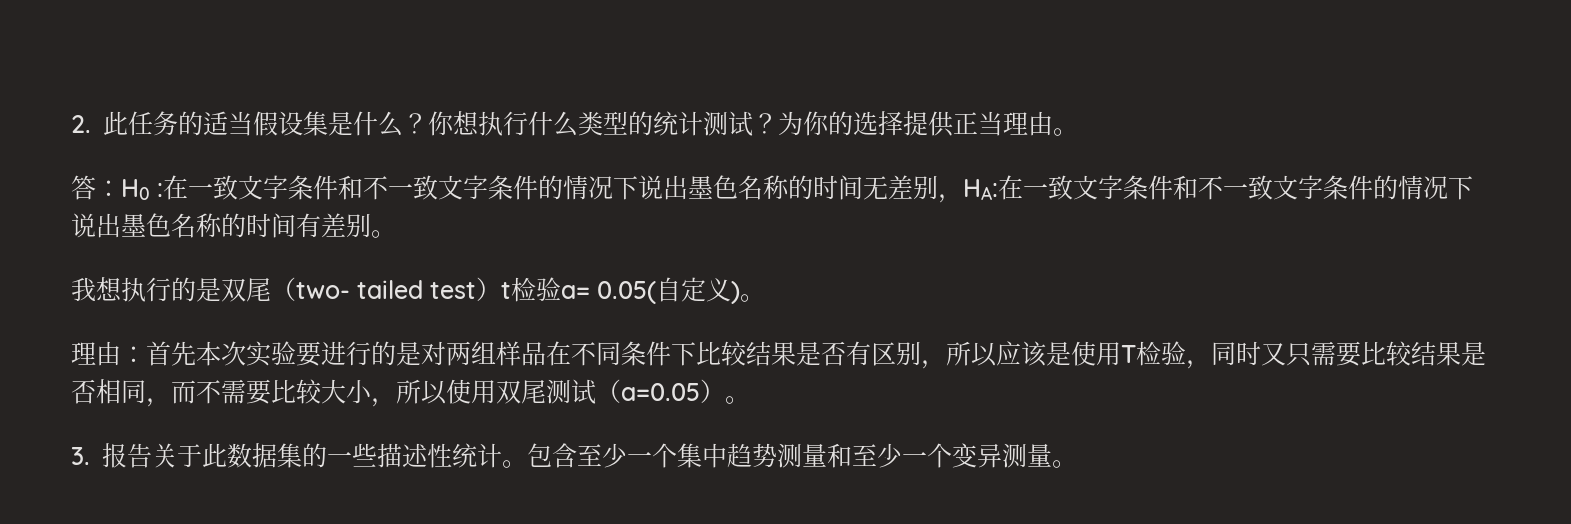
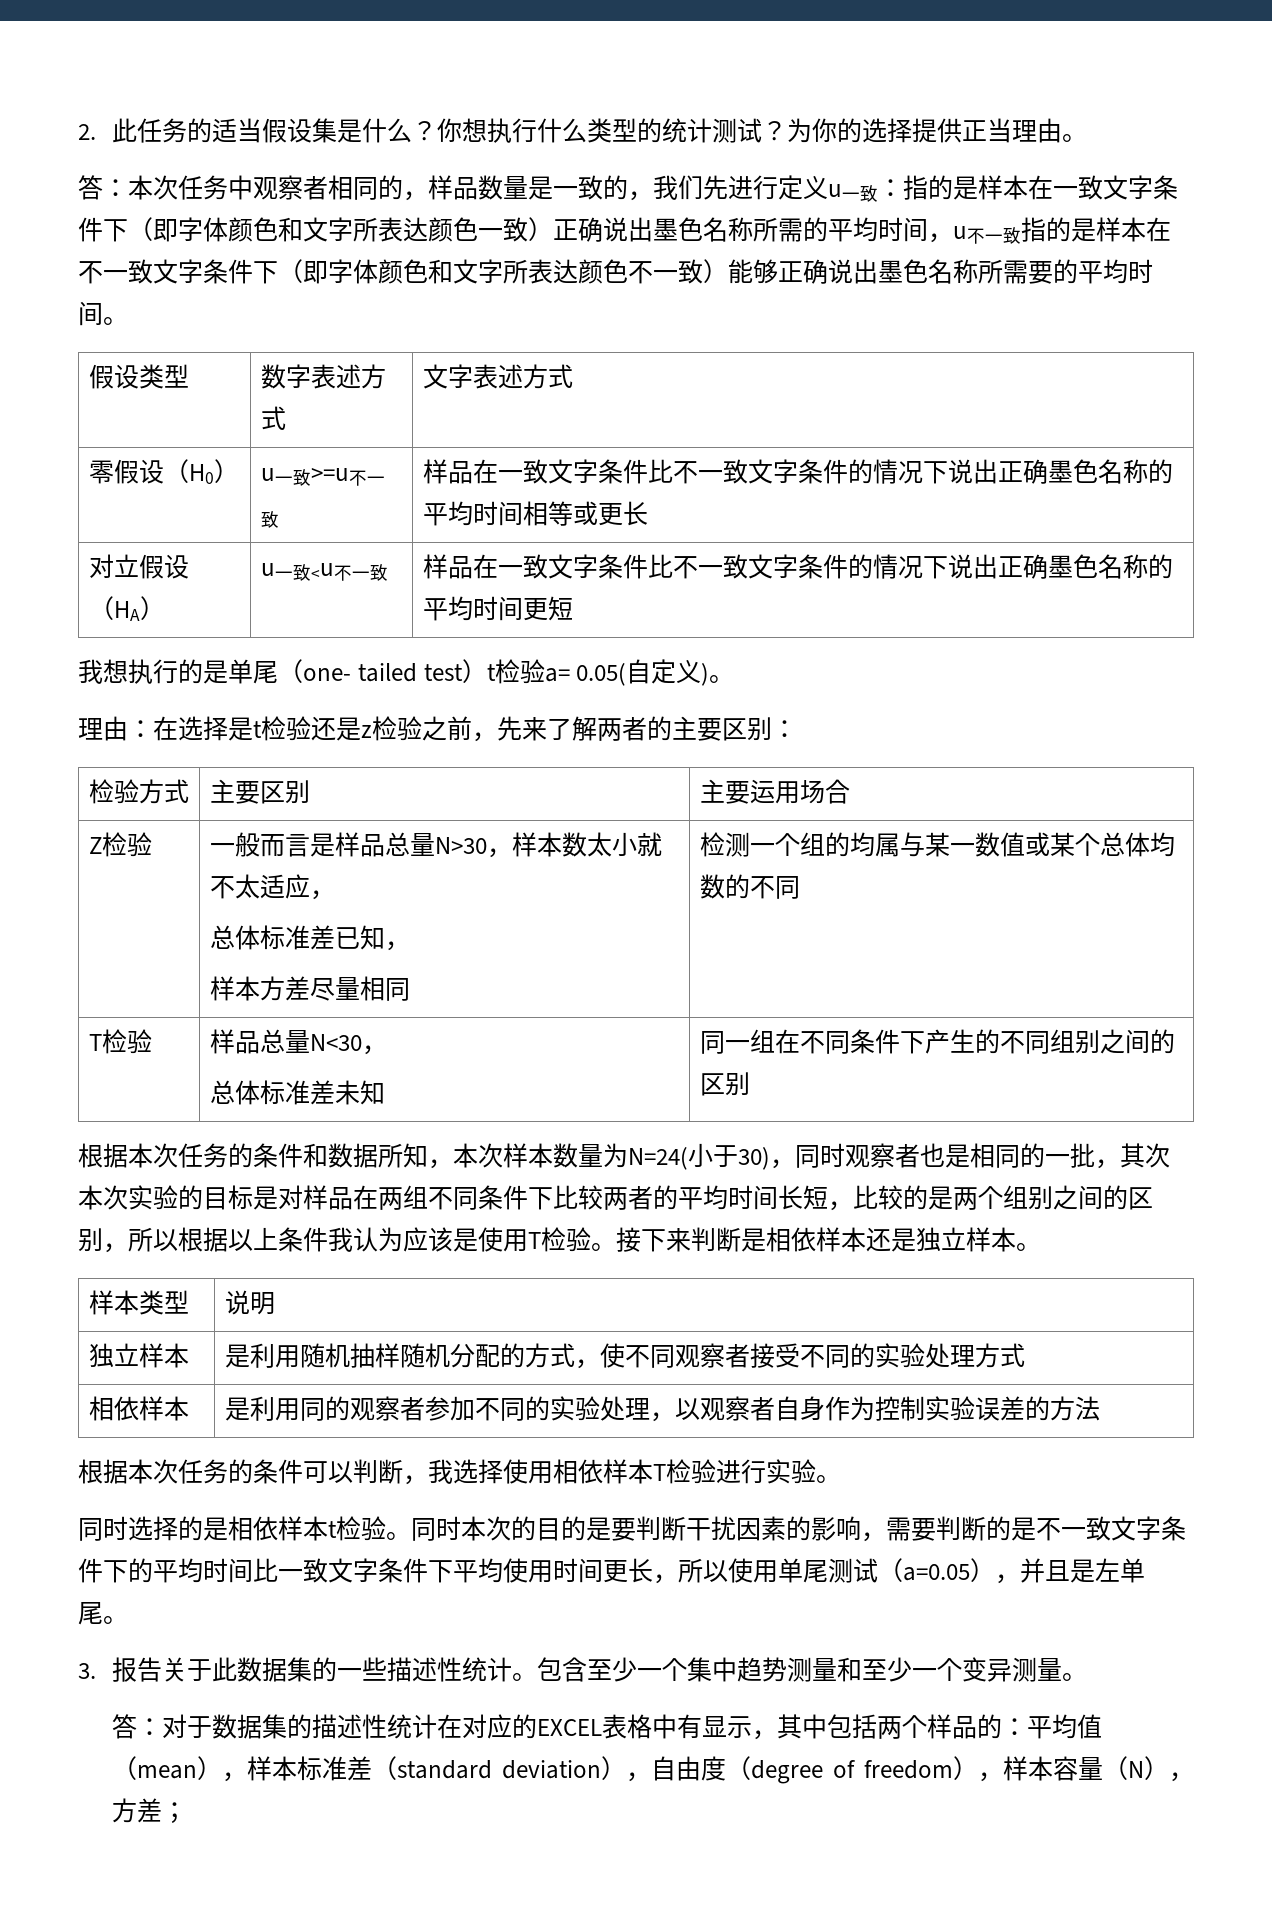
- 答：H0 :在一致文字条件和不一致文字条件的情况下说出墨色名称的时间无差别，HA:在一致文字条件和不一致文字条件的情况下说出墨色名称的时间有差别。
+ 答：本次任务中观察者相同的，样品数量是一致的，我们先进行定义u一致：指的是样本在一致文字条件下（即字体颜色和文字所表达颜色一致）正确说出墨色名称所需的平均时间，u不一致指的是样本在不一致文字条件下（即字体颜色和文字所表达颜色不一致）能够正确说出墨色名称所需要的平均时间。
+ 假设类型 | 数字表述方式 | 文字表述方式
+ 零假设（H0） | u一致>=u不一致 | 样品在一致文字条件比不一致文字条件的情况下说出正确墨色名称的平均时间相等或更长
+ 对立假设（HA） | u一致<u不一致 | 样品在一致文字条件比不一致文字条件的情况下说出正确墨色名称的平均时间更短
- 我想执行的是双尾（two- tailed test）t检验a= 0.05(自定义)。
+ 我想执行的是单尾（one- tailed test）t检验a= 0.05(自定义)。
- 理由：首先本次实验要进行的是对两组样品在不同条件下比较结果是否有区别，所以应该是使用T检验，同时又只需要比较结果是否相同，而不需要比较大小，所以使用双尾测试（a=0.05）。
+ 理由：在选择是t检验还是z检验之前，先来了解两者的主要区别：
+ 检验方式 | 主要区别 | 主要运用场合
+ Z检验 | 一般而言是样品总量N>30，样本数太小就不太适应，
+ 总体标准差已知，
+ 样本方差尽量相同 | 检测一个组的均属与某一数值或某个总体均数的不同
+ T检验 | 样品总量N<30，
+ 总体标准差未知 | 同一组在不同条件下产生的不同组别之间的区别
+ 根据本次任务的条件和数据所知，本次样本数量为N=24(小于30)，同时观察者也是相同的一批，其次本次实验的目标是对样品在两组不同条件下比较两者的平均时间长短，比较的是两个组别之间的区别，所以根据以上条件我认为应该是使用T检验。接下来判断是相依样本还是独立样本。
+ 样本类型 | 说明
+ 独立样本 | 是利用随机抽样随机分配的方式，使不同观察者接受不同的实验处理方式
+ 相依样本 | 是利用同的观察者参加不同的实验处理，以观察者自身作为控制实验误差的方法
+ 根据本次任务的条件可以判断，我选择使用相依样本T检验进行实验。
+ 同时选择的是相依样本t检验。同时本次的目的是要判断干扰因素的影响，需要判断的是不一致文字条件下的平均时间比一致文字条件下平均使用时间更长，所以使用单尾测试（a=0.05），并且是左单尾。
+ 答：对于数据集的描述性统计在对应的EXCEL表格中有显示，其中包括两个样品的：平均值（mean），样本标准差（standard deviation），自由度（degree of freedom），样本容量（N），方差；

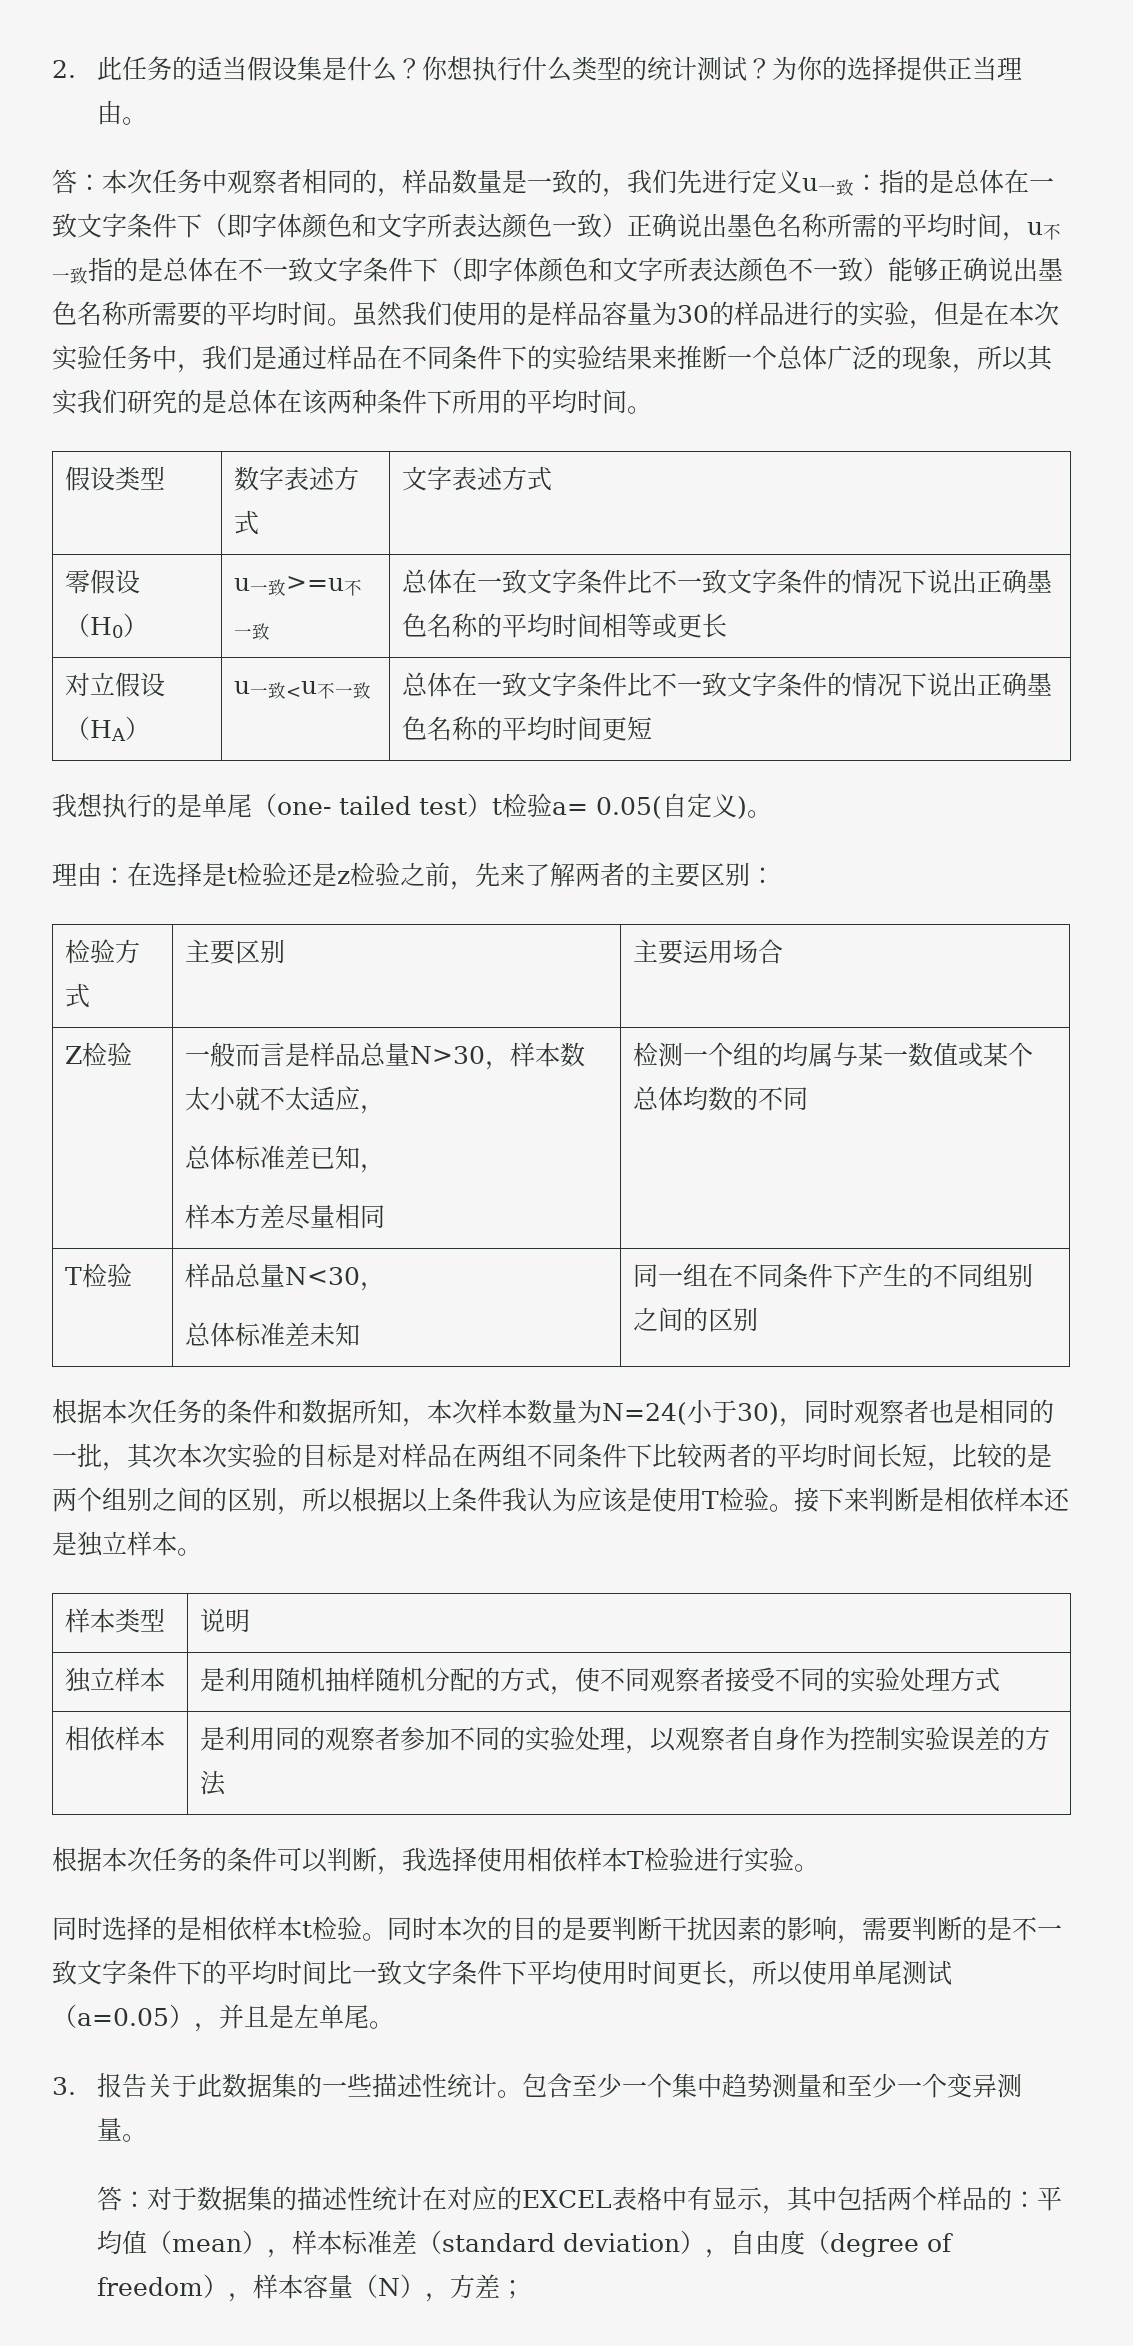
- 指的是样本在一致文字条件下（即字体颜色和文字所表达颜色一致）正确说出墨色名称所需的平均时间，u不一致指的是样本在不一致文字条件下（即字体颜色和文字所表达颜色不一致）能够正确说出墨色名称所需要的平均时间。
+ 指的是总体在一致文字条件下（即字体颜色和文字所表达颜色一致）正确说出墨色名称所需的平均时间，u不一致指的是总体在不一致文字条件下（即字体颜色和文字所表达颜色不一致）能够正确说出墨色名称所需要的平均时间。虽然我们使用的是样品容量为30的样品进行的实验，但是在本次实验任务中，我们是通过样品在不同条件下的实验结果来推断一个总体广泛的现象，所以其实我们研究的是总体在该两种条件下所用的平均时间。
- 零假设（H0） | u一致>=u不一致 | 样品在一致文字条件比不一致文字条件的情况下说出正确墨色名称的平均时间相等或更长
+ 零假设（H0） | u一致>=u不一致 | 总体在一致文字条件比不一致文字条件的情况下说出正确墨色名称的平均时间相等或更长
- 对立假设（HA） | u一致<u不一致 | 样品在一致文字条件比不一致文字条件的情况下说出正确墨色名称的平均时间更短
+ 对立假设（HA） | u一致<u不一致 | 总体在一致文字条件比不一致文字条件的情况下说出正确墨色名称的平均时间更短

